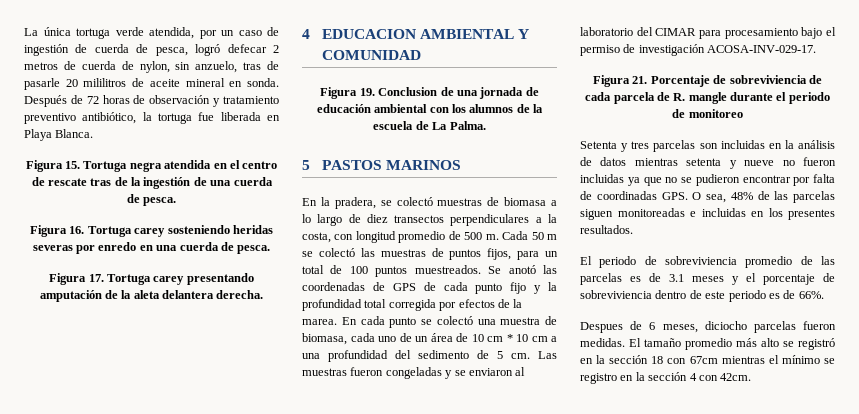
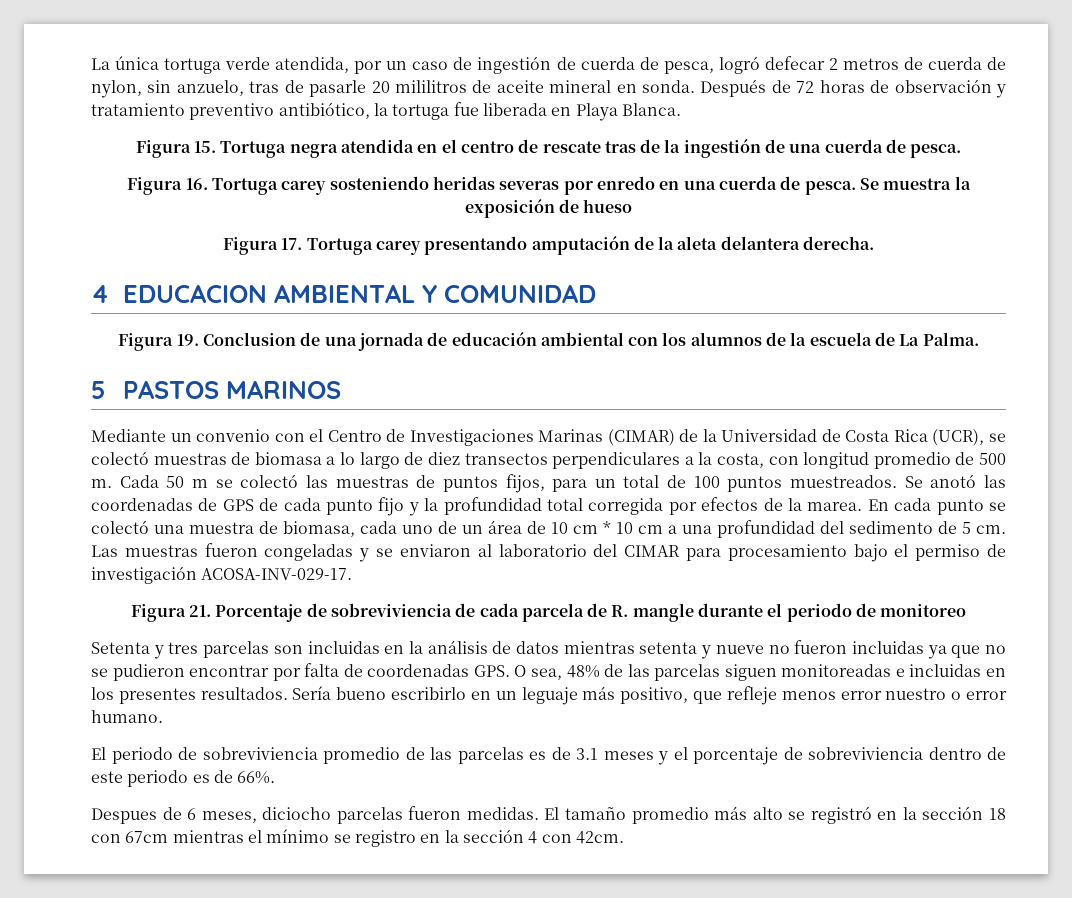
+ Se muestra la exposición de hueso
- En la pradera, se colectó muestras de biomasa a lo largo de diez transectos perpendiculares a la costa, con longitud promedio de 500 m.
+ Mediante un convenio con el Centro de Investigaciones Marinas (CIMAR) de la Universidad de Costa Rica (UCR), se colectó muestras de biomasa a lo largo de diez transectos perpendiculares a la costa, con longitud promedio de 500 m.
- Setenta y tres parcelas son incluidas en la análisis de datos mientras setenta y nueve no fueron incluidas ya que no se pudieron encontrar por falta de coordinadas GPS. O sea, 48% de las parcelas siguen monitoreadas e incluidas en los presentes resultados.
+ Setenta y tres parcelas son incluidas en la análisis de datos mientras setenta y nueve no fueron incluidas ya que no se pudieron encontrar por falta de coordenadas GPS. O sea, 48% de las parcelas siguen monitoreadas e incluidas en los presentes resultados. Sería bueno escribirlo en un leguaje más positivo, que refleje menos error nuestro o error humano.

